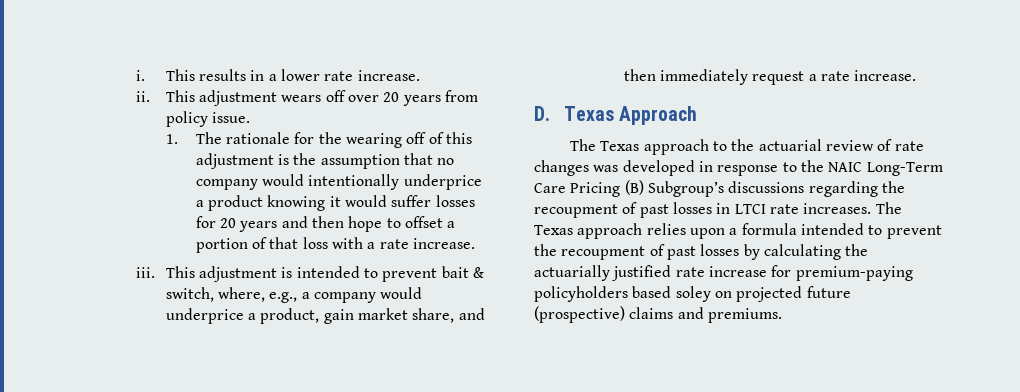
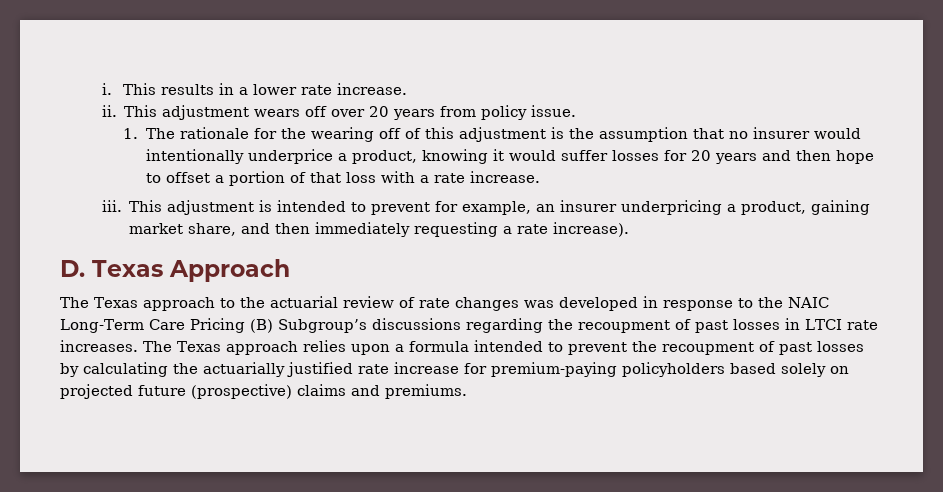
- 1. The rationale for the wearing off of this adjustment is the assumption that no company would intentionally underprice a product knowing it would suffer losses for 20 years and then hope to offset a portion of that loss with a rate increase.
+ 1. The rationale for the wearing off of this adjustment is the assumption that no insurer would intentionally underprice a product, knowing it would suffer losses for 20 years and then hope to offset a portion of that loss with a rate increase.
- This adjustment is intended to prevent bait & switch, where, e.g., a company would underprice a product, gain market share, and then immediately request a rate increase.
+ This adjustment is intended to prevent for example, an insurer underpricing a product, gaining market share, and then immediately requesting a rate increase).
- The Texas approach relies upon a formula intended to prevent the recoupment of past losses by calculating the actuarially justified rate increase for premium-paying policyholders based soley on projected future (prospective) claims and premiums.
+ The Texas approach relies upon a formula intended to prevent the recoupment of past losses by calculating the actuarially justified rate increase for premium-paying policyholders based solely on projected future (prospective) claims and premiums.

